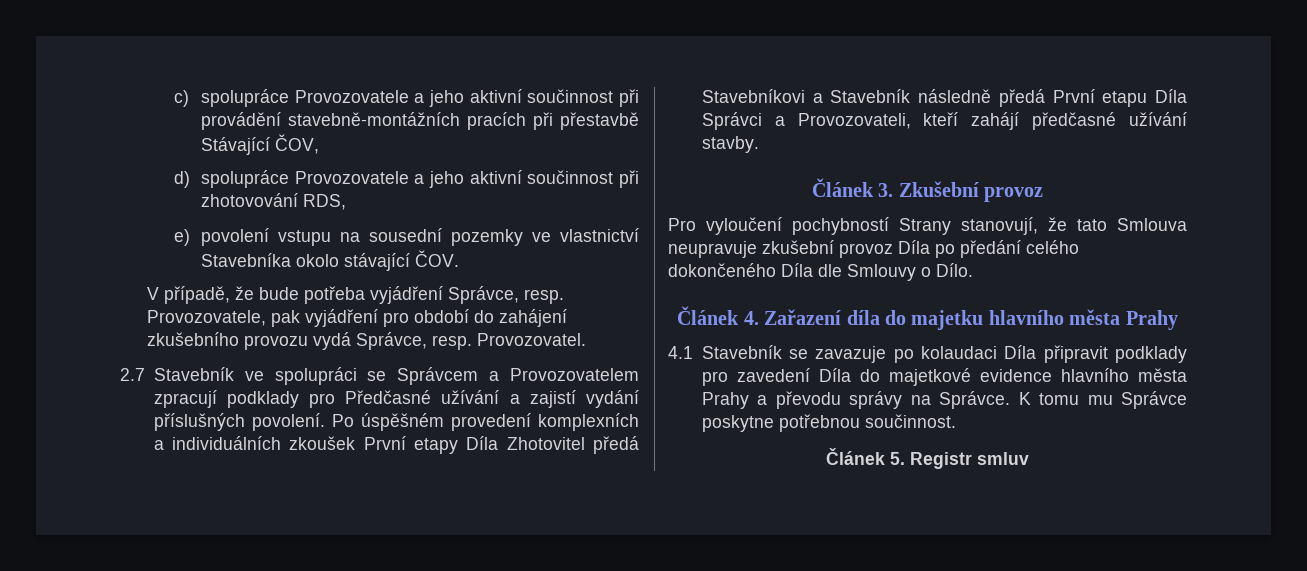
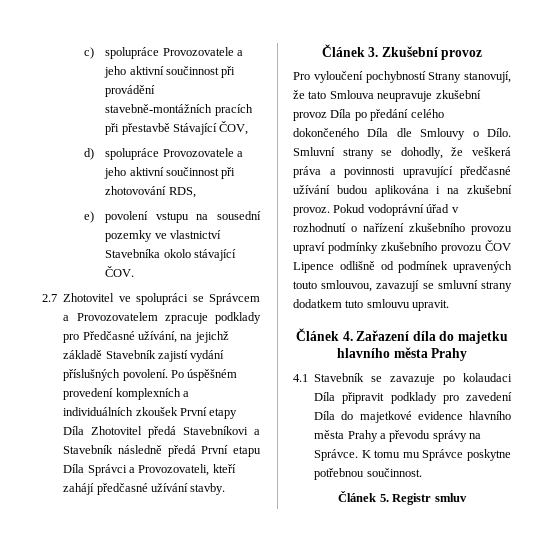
- V případě, že bude potřeba vyjádření Správce, resp. Provozovatele, pak vyjádření pro období do zahájení zkušebního provozu vydá Správce, resp. Provozovatel.
- 2.7 Stavebník ve spolupráci se Správcem a Provozovatelem zpracují podklady pro Předčasné užívání a zajistí vydání příslušných povolení.
+ 2.7 Zhotovitel ve spolupráci se Správcem a Provozovatelem zpracuje podklady pro Předčasné užívání, na jejichž základě Stavebník zajistí vydání příslušných povolení.
+ Smluvní strany se dohodly, že veškerá práva a povinnosti upravující předčasné užívání budou aplikována i na zkušební provoz. Pokud vodoprávní úřad v rozhodnutí o nařízení zkušebního provozu upraví podmínky zkušebního provozu ČOV Lipence odlišně od podmínek upravených touto smlouvou, zavazují se smluvní strany dodatkem tuto smlouvu upravit.

